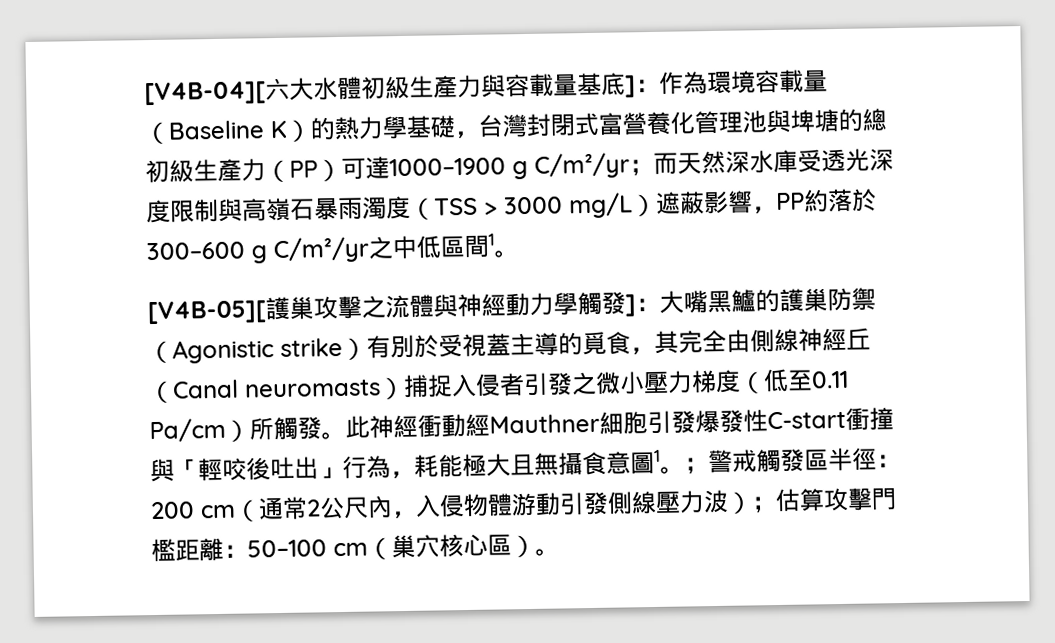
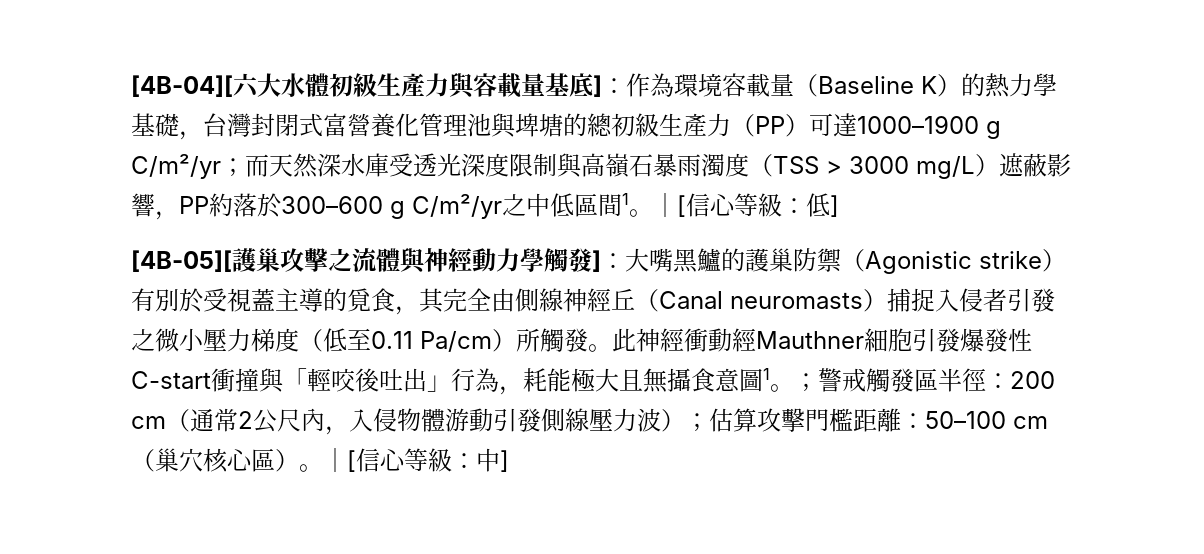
- [V4B-04][六大水體初級生產力與容載量基底]：
+ [4B-04][六大水體初級生產力與容載量基底]：
- 而天然深水庫受透光深度限制與高嶺石暴雨濁度（TSS > 3000 mg/L）遮蔽影響，PP約落於300–600 g C/m²/yr之中低區間1。
- [V4B-05][護巢攻擊之流體與神經動力學觸發]：
+ 而天然深水庫受透光深度限制與高嶺石暴雨濁度（TSS > 3000 mg/L）遮蔽影響，PP約落於300–600 g C/m²/yr之中低區間1。｜[信心等級：低]
+ [4B-05][護巢攻擊之流體與神經動力學觸發]：
+ ｜[信心等級：中]

